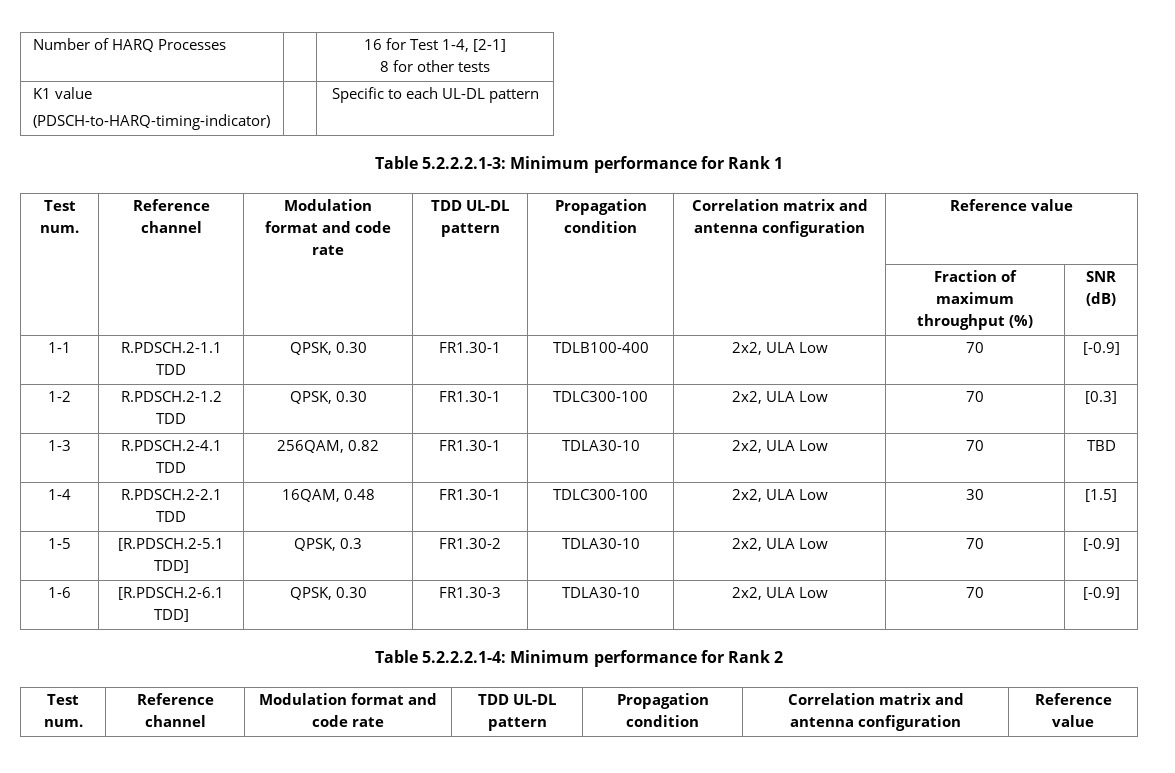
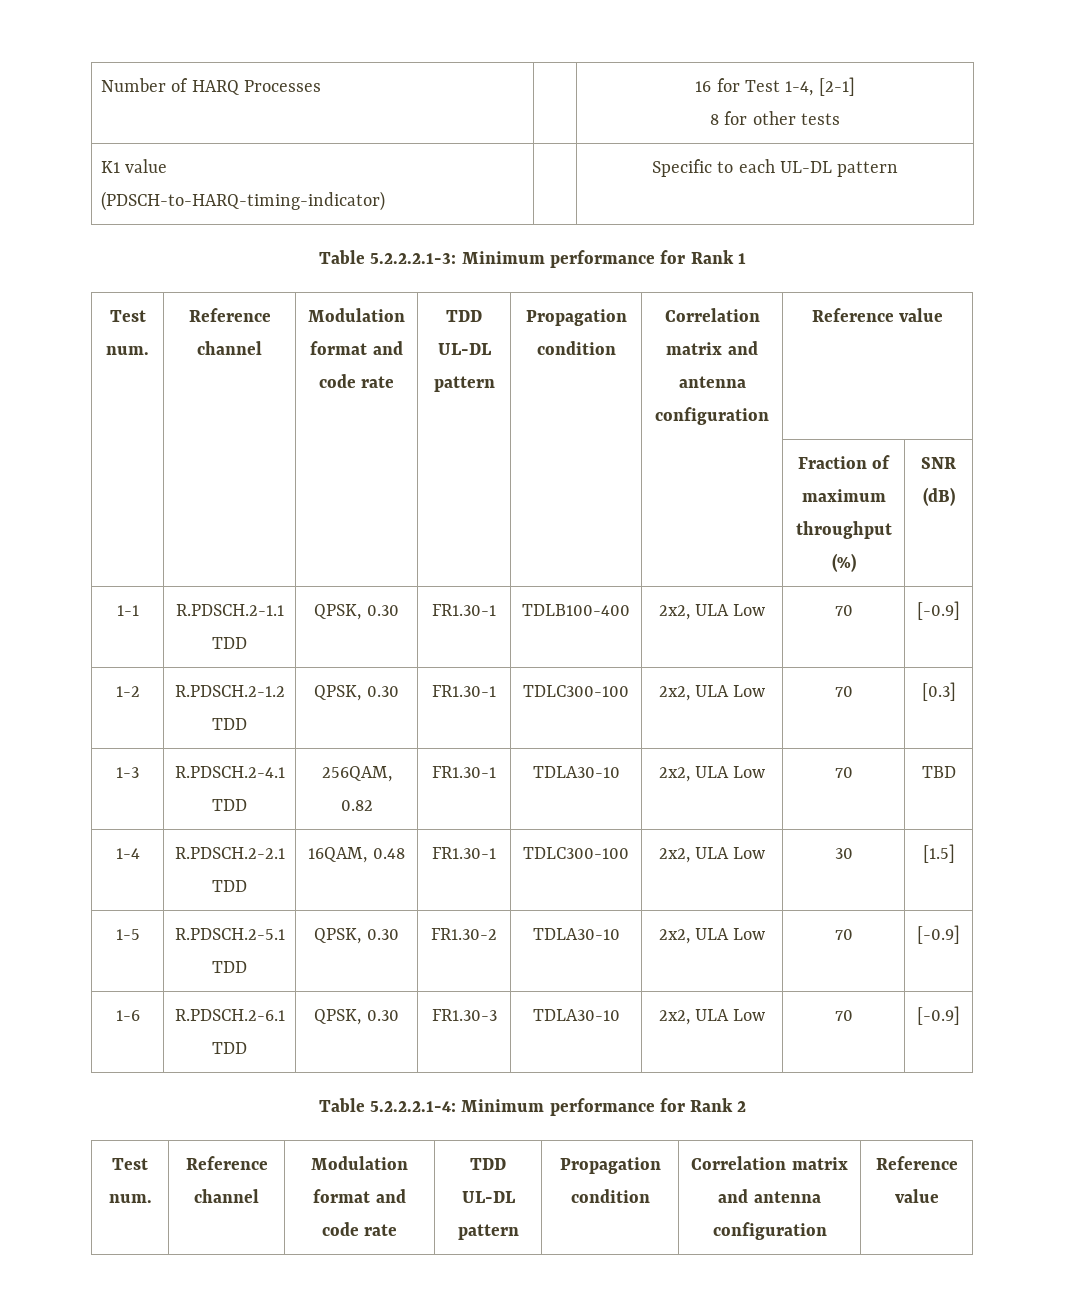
- 1-5 | [R.PDSCH.2-5.1 TDD] | QPSK, 0.3 | FR1.30-2 | TDLA30-10 | 2x2, ULA Low | 70 | [-0.9]
+ 1-5 | R.PDSCH.2-5.1 TDD | QPSK, 0.30 | FR1.30-2 | TDLA30-10 | 2x2, ULA Low | 70 | [-0.9]
- 1-6 | [R.PDSCH.2-6.1 TDD] | QPSK, 0.30 | FR1.30-3 | TDLA30-10 | 2x2, ULA Low | 70 | [-0.9]
+ 1-6 | R.PDSCH.2-6.1 TDD | QPSK, 0.30 | FR1.30-3 | TDLA30-10 | 2x2, ULA Low | 70 | [-0.9]

